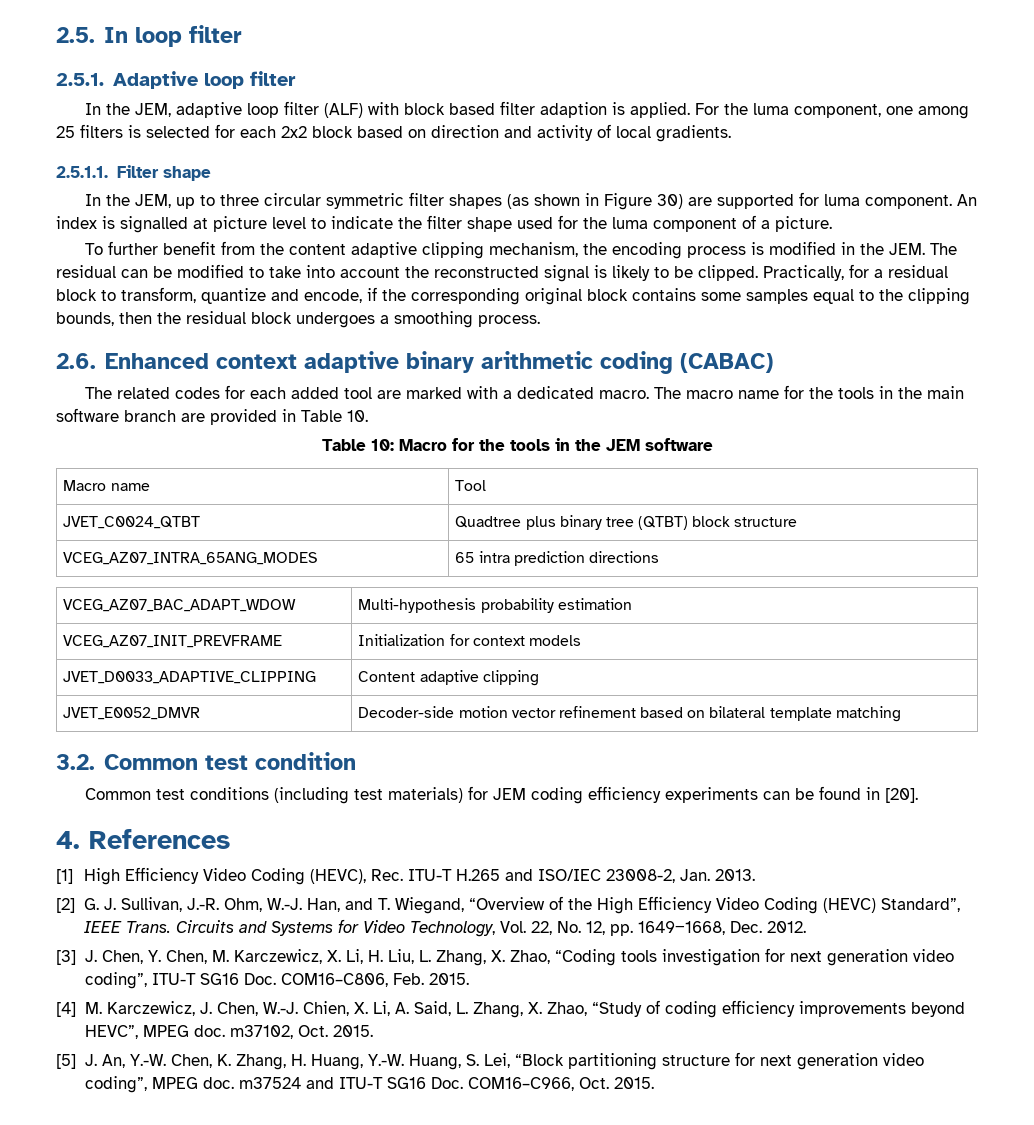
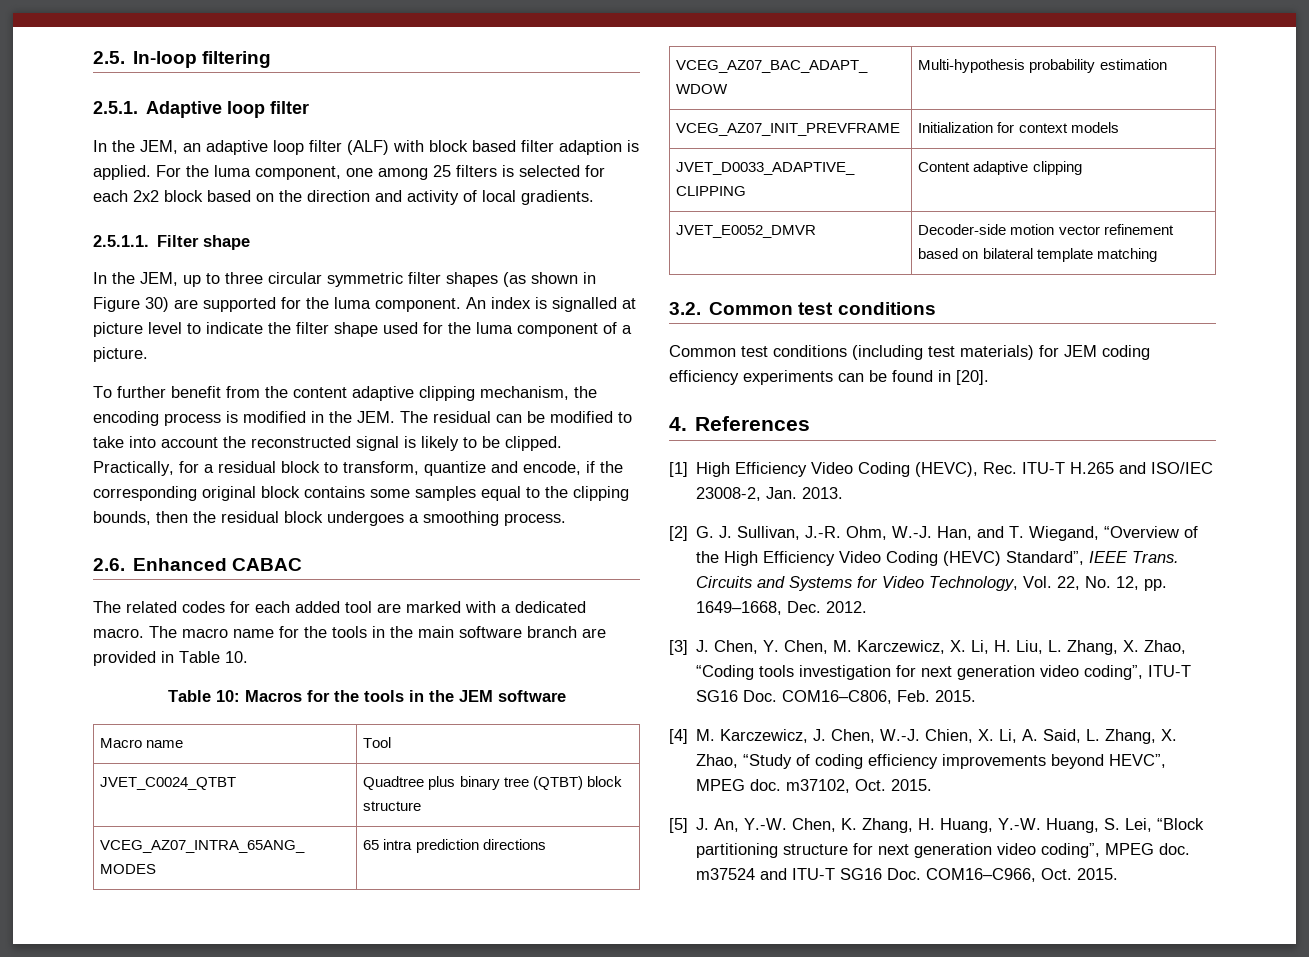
- 2.5. In loop filter
+ 2.5. In-loop filtering
- In the JEM, adaptive loop filter (ALF) with block based filter adaption is applied.
+ In the JEM, an adaptive loop filter (ALF) with block based filter adaption is applied.
- For the luma component, one among 25 filters is selected for each 2x2 block based on direction and activity of local gradients.
+ For the luma component, one among 25 filters is selected for each 2x2 block based on the direction and activity of local gradients.
- In the JEM, up to three circular symmetric filter shapes (as shown in Figure 30) are supported for luma component.
+ In the JEM, up to three circular symmetric filter shapes (as shown in Figure 30) are supported for the luma component.
- 2.6. Enhanced context adaptive binary arithmetic coding (CABAC)
+ 2.6. Enhanced CABAC
- Table 10: Macro for the tools in the JEM software
+ Table 10: Macros for the tools in the JEM software
- 3.2. Common test condition
+ 3.2. Common test conditions

